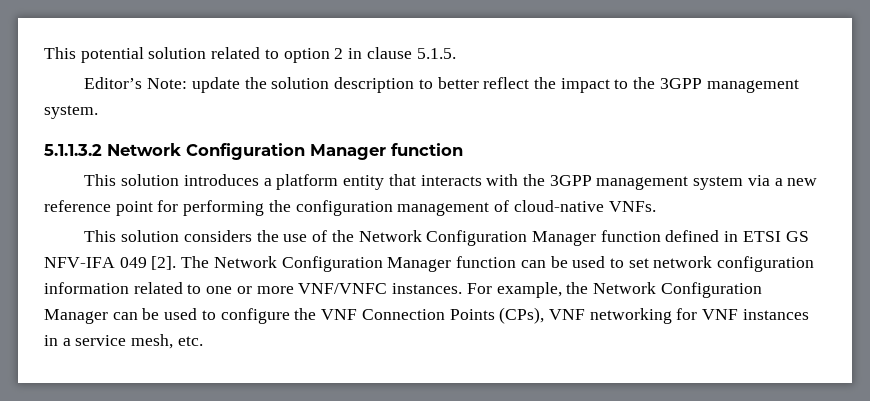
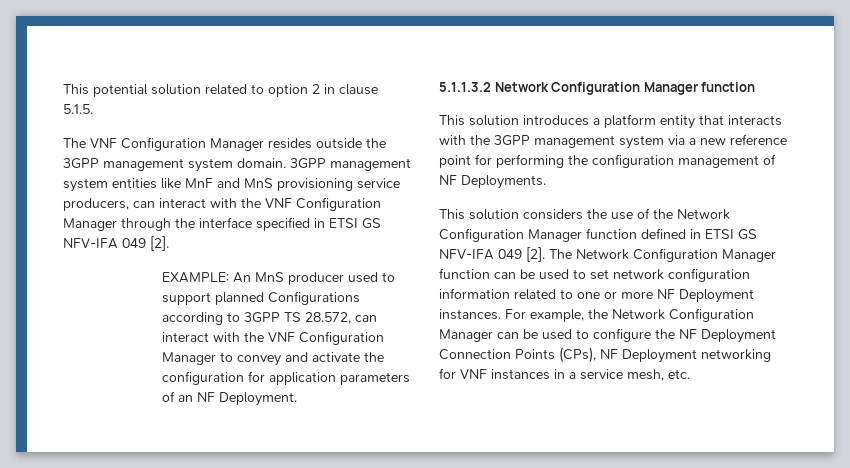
- Editor’s Note: update the solution description to better reflect the impact to the 3GPP management system.
+ The VNF Configuration Manager resides outside the 3GPP management system domain. 3GPP management system entities like MnF and MnS provisioning service producers, can interact with the VNF Configuration Manager through the interface specified in ETSI GS NFV-IFA 049 [2].
+ EXAMPLE: An MnS producer used to support planned Configurations according to 3GPP TS 28.572, can interact with the VNF Configuration Manager to convey and activate the configuration for application parameters of an NF Deployment.
- This solution introduces a platform entity that interacts with the 3GPP management system via a new reference point for performing the configuration management of cloud-native VNFs.
+ This solution introduces a platform entity that interacts with the 3GPP management system via a new reference point for performing the configuration management of NF Deployments.
- The Network Configuration Manager function can be used to set network configuration information related to one or more VNF/VNFC instances.
+ The Network Configuration Manager function can be used to set network configuration information related to one or more NF Deployment instances.
- For example, the Network Configuration Manager can be used to configure the VNF Connection Points (CPs), VNF networking for VNF instances in a service mesh, etc.
+ For example, the Network Configuration Manager can be used to configure the NF Deployment Connection Points (CPs), NF Deployment networking for VNF instances in a service mesh, etc.

